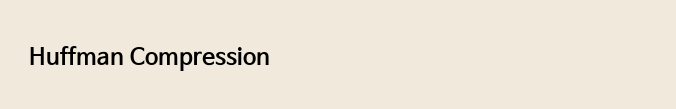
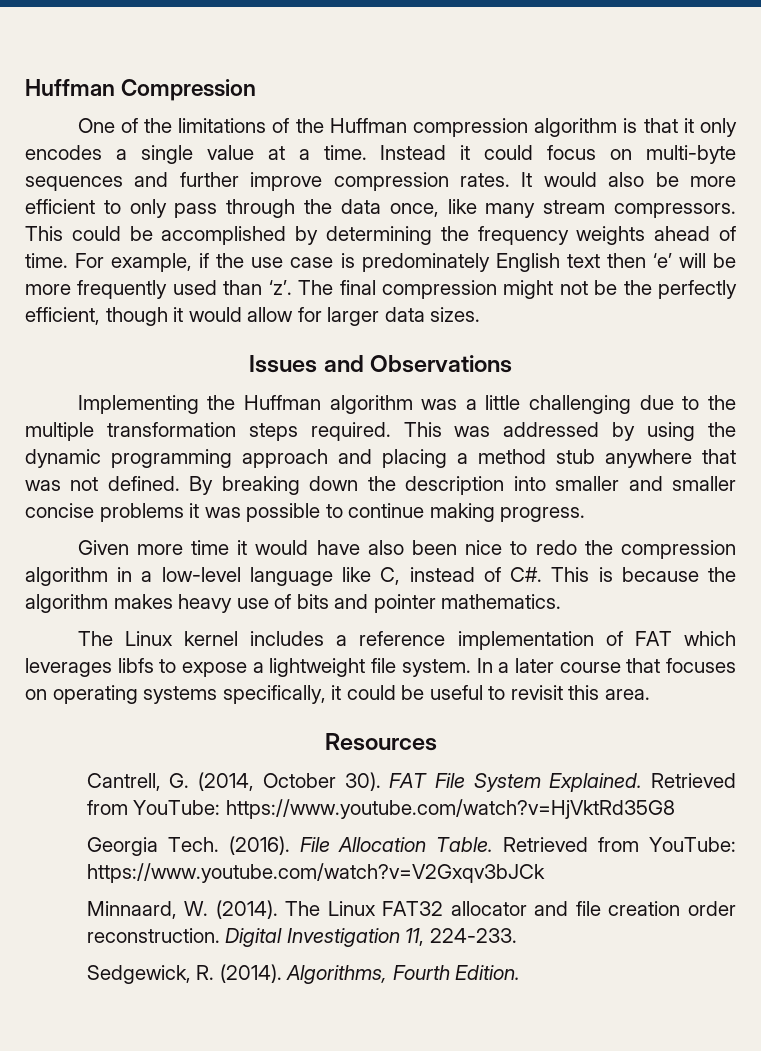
+ One of the limitations of the Huffman compression algorithm is that it only encodes a single value at a time. Instead it could focus on multi-byte sequences and further improve compression rates. It would also be more efficient to only pass through the data once, like many stream compressors. This could be accomplished by determining the frequency weights ahead of time. For example, if the use case is predominately English text then ‘e’ will be more frequently used than ‘z’. The final compression might not be the perfectly efficient, though it would allow for larger data sizes.
+ Issues and Observations
+ Implementing the Huffman algorithm was a little challenging due to the multiple transformation steps required. This was addressed by using the dynamic programming approach and placing a method stub anywhere that was not defined. By breaking down the description into smaller and smaller concise problems it was possible to continue making progress.
+ Given more time it would have also been nice to redo the compression algorithm in a low-level language like C, instead of C#. This is because the algorithm makes heavy use of bits and pointer mathematics.
+ The Linux kernel includes a reference implementation of FAT which leverages libfs to expose a lightweight file system. In a later course that focuses on operating systems specifically, it could be useful to revisit this area.
+ Resources
+ Cantrell, G. (2014, October 30). FAT File System Explained. Retrieved from YouTube: https://www.youtube.com/watch?v=HjVktRd35G8
+ Georgia Tech. (2016). File Allocation Table. Retrieved from YouTube: https://www.youtube.com/watch?v=V2Gxqv3bJCk
+ Minnaard, W. (2014). The Linux FAT32 allocator and file creation order reconstruction. Digital Investigation 11, 224-233.
+ Sedgewick, R. (2014). Algorithms, Fourth Edition.

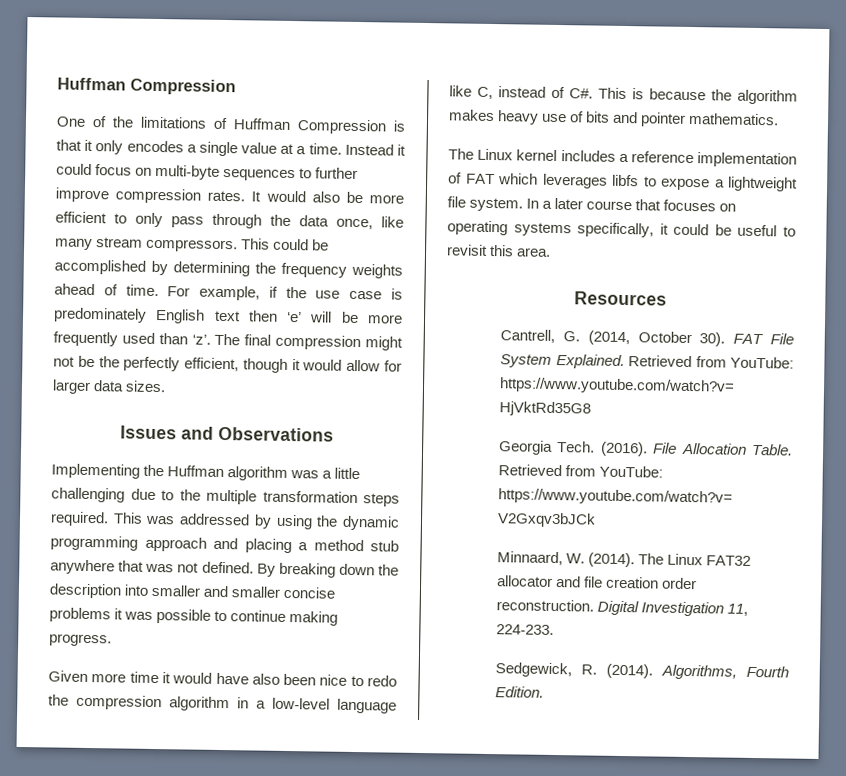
- One of the limitations of the Huffman compression algorithm is that it only encodes a single value at a time.
+ One of the limitations of Huffman Compression is that it only encodes a single value at a time.
- Instead it could focus on multi-byte sequences and further improve compression rates.
+ Instead it could focus on multi-byte sequences to further improve compression rates.

